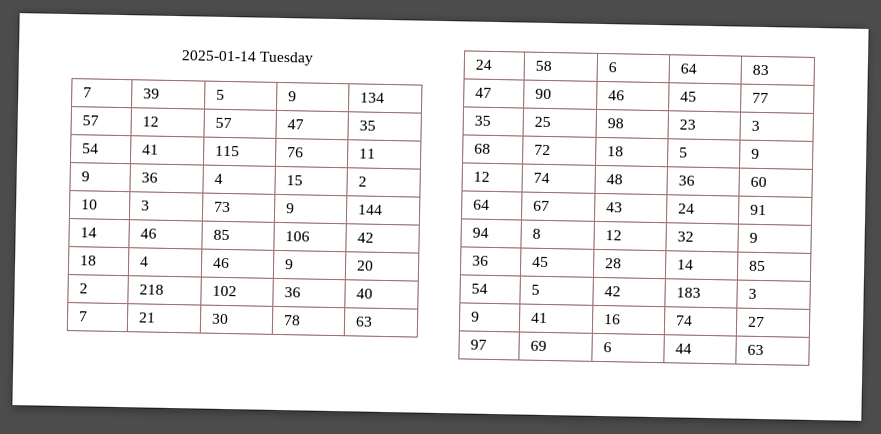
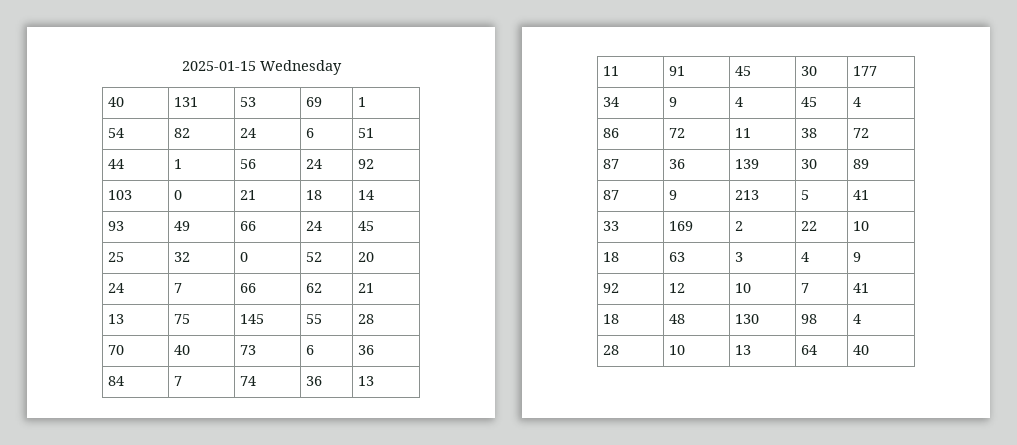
- 2025-01-14 Tuesday
- 7 | 39 | 5 | 9 | 134
- 57 | 12 | 57 | 47 | 35
- 54 | 41 | 115 | 76 | 11
- 9 | 36 | 4 | 15 | 2
- 10 | 3 | 73 | 9 | 144
- 14 | 46 | 85 | 106 | 42
- 18 | 4 | 46 | 9 | 20
- 2 | 218 | 102 | 36 | 40
- 7 | 21 | 30 | 78 | 63
- 24 | 58 | 6 | 64 | 83
- 47 | 90 | 46 | 45 | 77
- 35 | 25 | 98 | 23 | 3
- 68 | 72 | 18 | 5 | 9
- 12 | 74 | 48 | 36 | 60
- 64 | 67 | 43 | 24 | 91
- 94 | 8 | 12 | 32 | 9
- 36 | 45 | 28 | 14 | 85
- 54 | 5 | 42 | 183 | 3
- 9 | 41 | 16 | 74 | 27
- 97 | 69 | 6 | 44 | 63
+ 2025-01-15 Wednesday
+ 40 | 131 | 53 | 69 | 1
+ 54 | 82 | 24 | 6 | 51
+ 44 | 1 | 56 | 24 | 92
+ 103 | 0 | 21 | 18 | 14
+ 93 | 49 | 66 | 24 | 45
+ 25 | 32 | 0 | 52 | 20
+ 24 | 7 | 66 | 62 | 21
+ 13 | 75 | 145 | 55 | 28
+ 70 | 40 | 73 | 6 | 36
+ 84 | 7 | 74 | 36 | 13
+ 11 | 91 | 45 | 30 | 177
+ 34 | 9 | 4 | 45 | 4
+ 86 | 72 | 11 | 38 | 72
+ 87 | 36 | 139 | 30 | 89
+ 87 | 9 | 213 | 5 | 41
+ 33 | 169 | 2 | 22 | 10
+ 18 | 63 | 3 | 4 | 9
+ 92 | 12 | 10 | 7 | 41
+ 18 | 48 | 130 | 98 | 4
+ 28 | 10 | 13 | 64 | 40

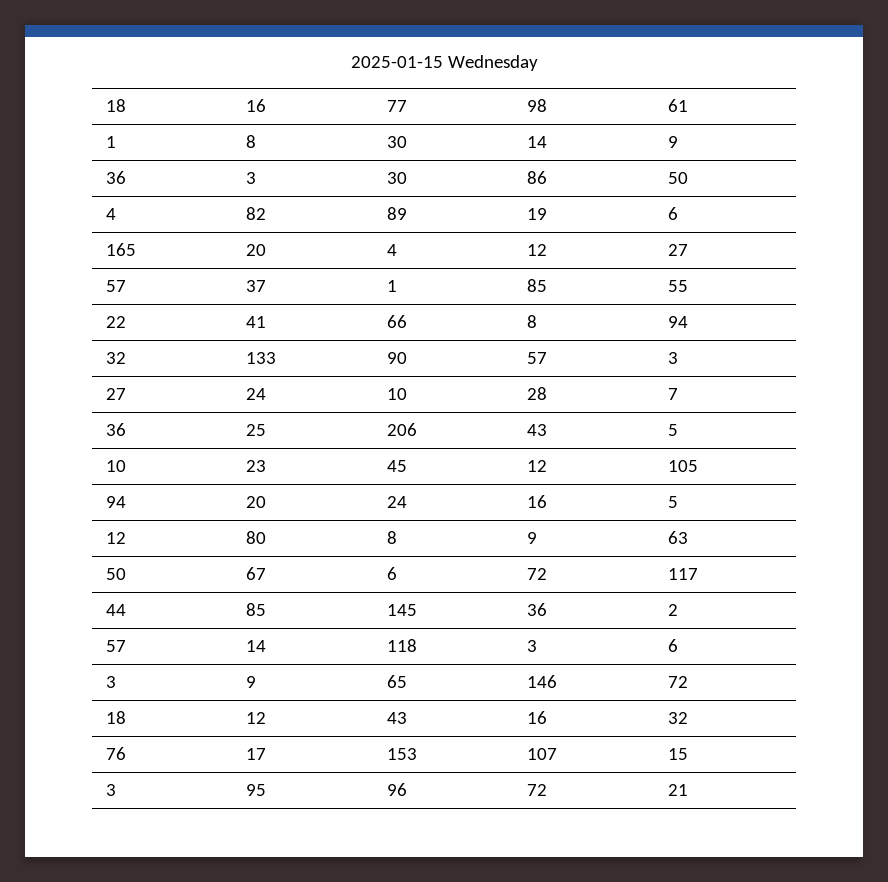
- 40 | 131 | 53 | 69 | 1
- 54 | 82 | 24 | 6 | 51
+ 18 | 16 | 77 | 98 | 61
+ 1 | 8 | 30 | 14 | 9
+ 36 | 3 | 30 | 86 | 50
+ 4 | 82 | 89 | 19 | 6
+ 165 | 20 | 4 | 12 | 27
+ 57 | 37 | 1 | 85 | 55
+ 22 | 41 | 66 | 8 | 94
+ 32 | 133 | 90 | 57 | 3
+ 27 | 24 | 10 | 28 | 7
+ 36 | 25 | 206 | 43 | 5
+ 10 | 23 | 45 | 12 | 105
+ 94 | 20 | 24 | 16 | 5
+ 12 | 80 | 8 | 9 | 63
+ 50 | 67 | 6 | 72 | 117
- 44 | 1 | 56 | 24 | 92
- 103 | 0 | 21 | 18 | 14
- 93 | 49 | 66 | 24 | 45
- 25 | 32 | 0 | 52 | 20
- 24 | 7 | 66 | 62 | 21
- 13 | 75 | 145 | 55 | 28
- 70 | 40 | 73 | 6 | 36
- 84 | 7 | 74 | 36 | 13
- 11 | 91 | 45 | 30 | 177
- 34 | 9 | 4 | 45 | 4
- 86 | 72 | 11 | 38 | 72
- 87 | 36 | 139 | 30 | 89
- 87 | 9 | 213 | 5 | 41
- 33 | 169 | 2 | 22 | 10
- 18 | 63 | 3 | 4 | 9
- 92 | 12 | 10 | 7 | 41
- 18 | 48 | 130 | 98 | 4
- 28 | 10 | 13 | 64 | 40
+ 44 | 85 | 145 | 36 | 2
+ 57 | 14 | 118 | 3 | 6
+ 3 | 9 | 65 | 146 | 72
+ 18 | 12 | 43 | 16 | 32
+ 76 | 17 | 153 | 107 | 15
+ 3 | 95 | 96 | 72 | 21

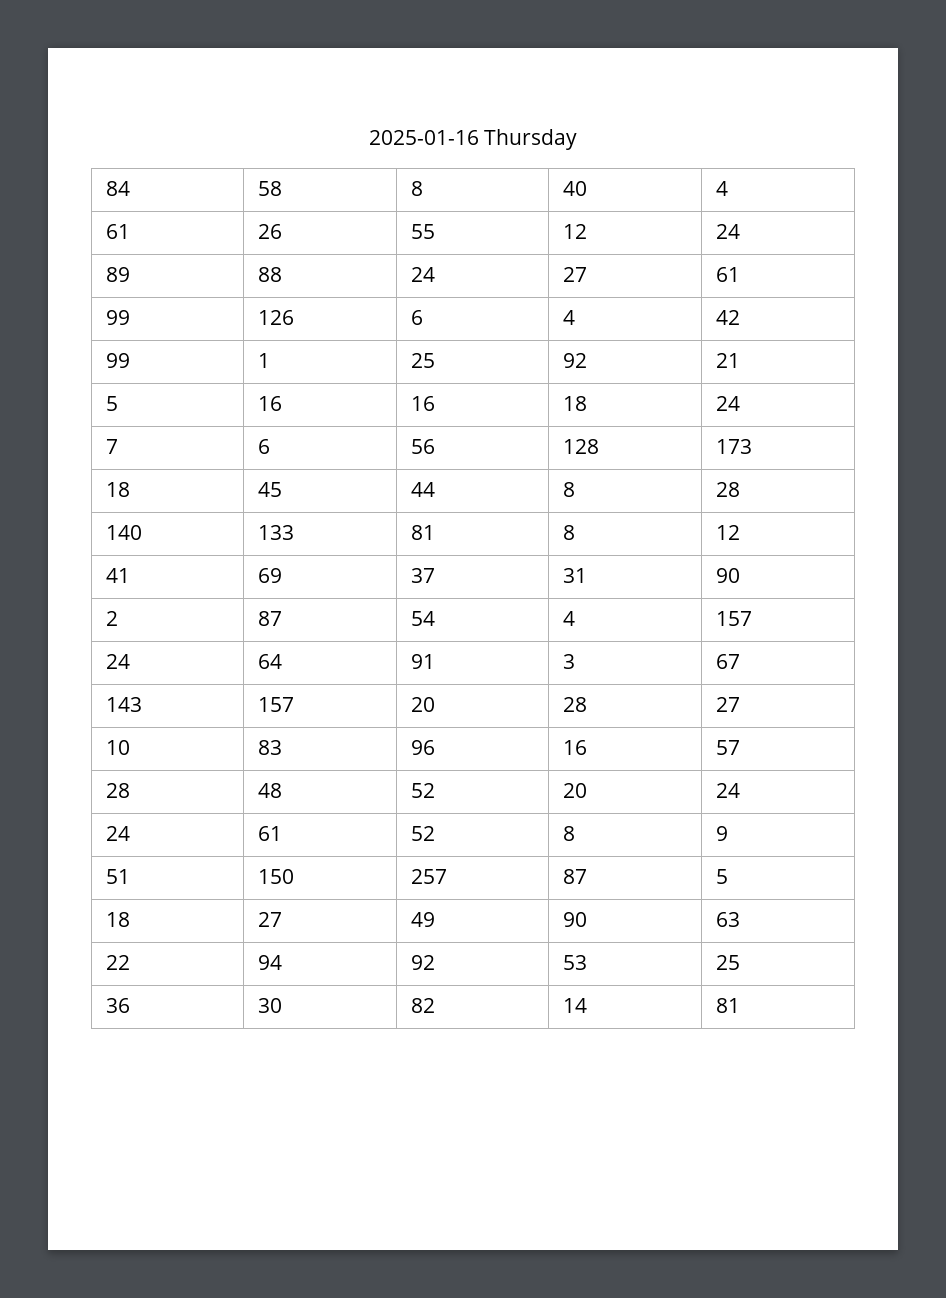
- 2025-01-15 Wednesday
- 18 | 16 | 77 | 98 | 61
- 1 | 8 | 30 | 14 | 9
- 36 | 3 | 30 | 86 | 50
- 4 | 82 | 89 | 19 | 6
- 165 | 20 | 4 | 12 | 27
+ 2025-01-16 Thursday
+ 84 | 58 | 8 | 40 | 4
+ 61 | 26 | 55 | 12 | 24
+ 89 | 88 | 24 | 27 | 61
+ 99 | 126 | 6 | 4 | 42
+ 99 | 1 | 25 | 92 | 21
+ 5 | 16 | 16 | 18 | 24
+ 7 | 6 | 56 | 128 | 173
+ 18 | 45 | 44 | 8 | 28
+ 140 | 133 | 81 | 8 | 12
+ 41 | 69 | 37 | 31 | 90
+ 2 | 87 | 54 | 4 | 157
+ 24 | 64 | 91 | 3 | 67
+ 143 | 157 | 20 | 28 | 27
- 57 | 37 | 1 | 85 | 55
- 22 | 41 | 66 | 8 | 94
- 32 | 133 | 90 | 57 | 3
- 27 | 24 | 10 | 28 | 7
- 36 | 25 | 206 | 43 | 5
- 10 | 23 | 45 | 12 | 105
- 94 | 20 | 24 | 16 | 5
- 12 | 80 | 8 | 9 | 63
- 50 | 67 | 6 | 72 | 117
- 44 | 85 | 145 | 36 | 2
- 57 | 14 | 118 | 3 | 6
- 3 | 9 | 65 | 146 | 72
- 18 | 12 | 43 | 16 | 32
- 76 | 17 | 153 | 107 | 15
- 3 | 95 | 96 | 72 | 21
+ 10 | 83 | 96 | 16 | 57
+ 28 | 48 | 52 | 20 | 24
+ 24 | 61 | 52 | 8 | 9
+ 51 | 150 | 257 | 87 | 5
+ 18 | 27 | 49 | 90 | 63
+ 22 | 94 | 92 | 53 | 25
+ 36 | 30 | 82 | 14 | 81

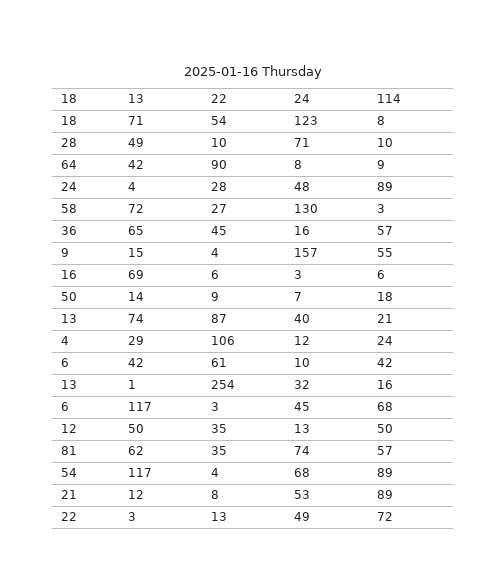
- 84 | 58 | 8 | 40 | 4
- 61 | 26 | 55 | 12 | 24
+ 18 | 13 | 22 | 24 | 114
+ 18 | 71 | 54 | 123 | 8
+ 28 | 49 | 10 | 71 | 10
+ 64 | 42 | 90 | 8 | 9
+ 24 | 4 | 28 | 48 | 89
+ 58 | 72 | 27 | 130 | 3
+ 36 | 65 | 45 | 16 | 57
+ 9 | 15 | 4 | 157 | 55
+ 16 | 69 | 6 | 3 | 6
+ 50 | 14 | 9 | 7 | 18
+ 13 | 74 | 87 | 40 | 21
+ 4 | 29 | 106 | 12 | 24
- 89 | 88 | 24 | 27 | 61
- 99 | 126 | 6 | 4 | 42
- 99 | 1 | 25 | 92 | 21
- 5 | 16 | 16 | 18 | 24
- 7 | 6 | 56 | 128 | 173
- 18 | 45 | 44 | 8 | 28
- 140 | 133 | 81 | 8 | 12
- 41 | 69 | 37 | 31 | 90
- 2 | 87 | 54 | 4 | 157
- 24 | 64 | 91 | 3 | 67
- 143 | 157 | 20 | 28 | 27
- 10 | 83 | 96 | 16 | 57
- 28 | 48 | 52 | 20 | 24
- 24 | 61 | 52 | 8 | 9
- 51 | 150 | 257 | 87 | 5
- 18 | 27 | 49 | 90 | 63
- 22 | 94 | 92 | 53 | 25
- 36 | 30 | 82 | 14 | 81
+ 6 | 42 | 61 | 10 | 42
+ 13 | 1 | 254 | 32 | 16
+ 6 | 117 | 3 | 45 | 68
+ 12 | 50 | 35 | 13 | 50
+ 81 | 62 | 35 | 74 | 57
+ 54 | 117 | 4 | 68 | 89
+ 21 | 12 | 8 | 53 | 89
+ 22 | 3 | 13 | 49 | 72

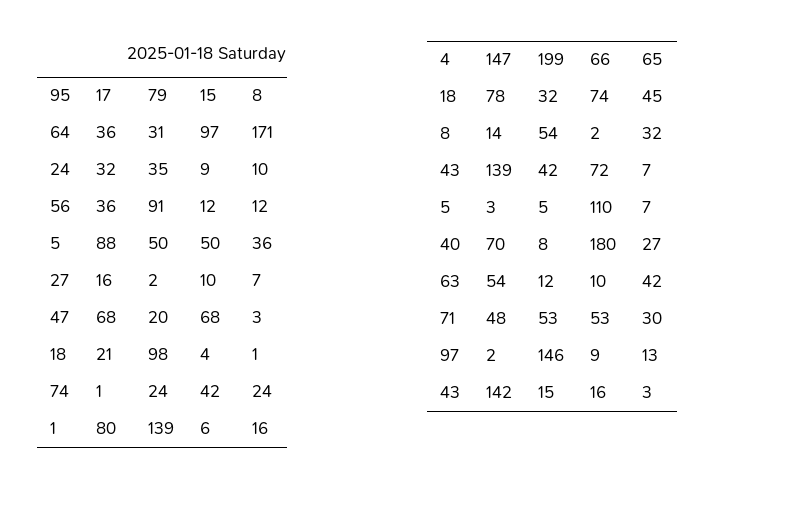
- 2025-01-16 Thursday
- 18 | 13 | 22 | 24 | 114
- 18 | 71 | 54 | 123 | 8
- 28 | 49 | 10 | 71 | 10
- 64 | 42 | 90 | 8 | 9
- 24 | 4 | 28 | 48 | 89
- 58 | 72 | 27 | 130 | 3
- 36 | 65 | 45 | 16 | 57
- 9 | 15 | 4 | 157 | 55
- 16 | 69 | 6 | 3 | 6
- 50 | 14 | 9 | 7 | 18
- 13 | 74 | 87 | 40 | 21
- 4 | 29 | 106 | 12 | 24
- 6 | 42 | 61 | 10 | 42
- 13 | 1 | 254 | 32 | 16
- 6 | 117 | 3 | 45 | 68
- 12 | 50 | 35 | 13 | 50
- 81 | 62 | 35 | 74 | 57
- 54 | 117 | 4 | 68 | 89
- 21 | 12 | 8 | 53 | 89
- 22 | 3 | 13 | 49 | 72
+ 2025-01-18 Saturday
+ 95 | 17 | 79 | 15 | 8
+ 64 | 36 | 31 | 97 | 171
+ 24 | 32 | 35 | 9 | 10
+ 56 | 36 | 91 | 12 | 12
+ 5 | 88 | 50 | 50 | 36
+ 27 | 16 | 2 | 10 | 7
+ 47 | 68 | 20 | 68 | 3
+ 18 | 21 | 98 | 4 | 1
+ 74 | 1 | 24 | 42 | 24
+ 1 | 80 | 139 | 6 | 16
+ 4 | 147 | 199 | 66 | 65
+ 18 | 78 | 32 | 74 | 45
+ 8 | 14 | 54 | 2 | 32
+ 43 | 139 | 42 | 72 | 7
+ 5 | 3 | 5 | 110 | 7
+ 40 | 70 | 8 | 180 | 27
+ 63 | 54 | 12 | 10 | 42
+ 71 | 48 | 53 | 53 | 30
+ 97 | 2 | 146 | 9 | 13
+ 43 | 142 | 15 | 16 | 3

